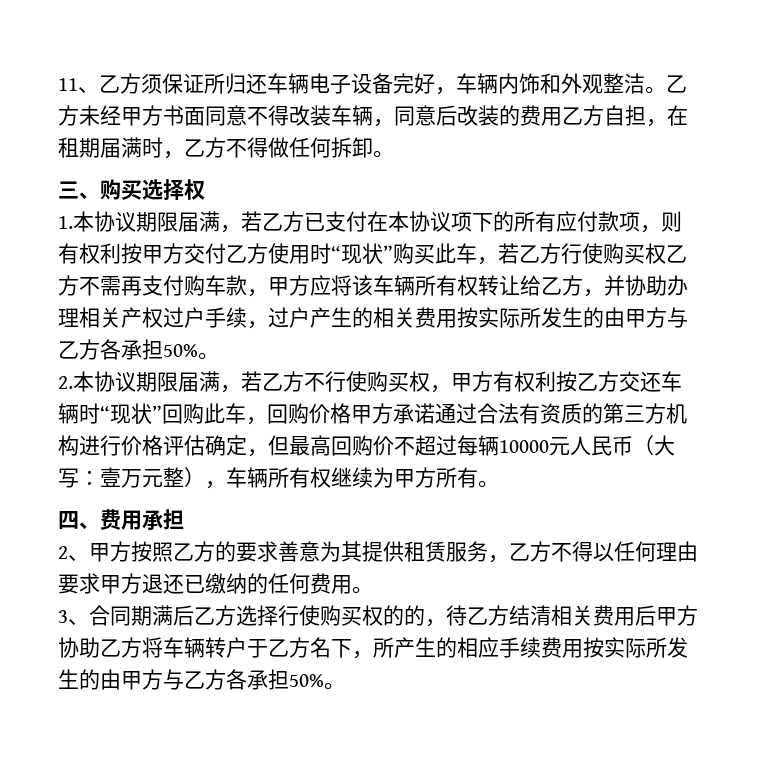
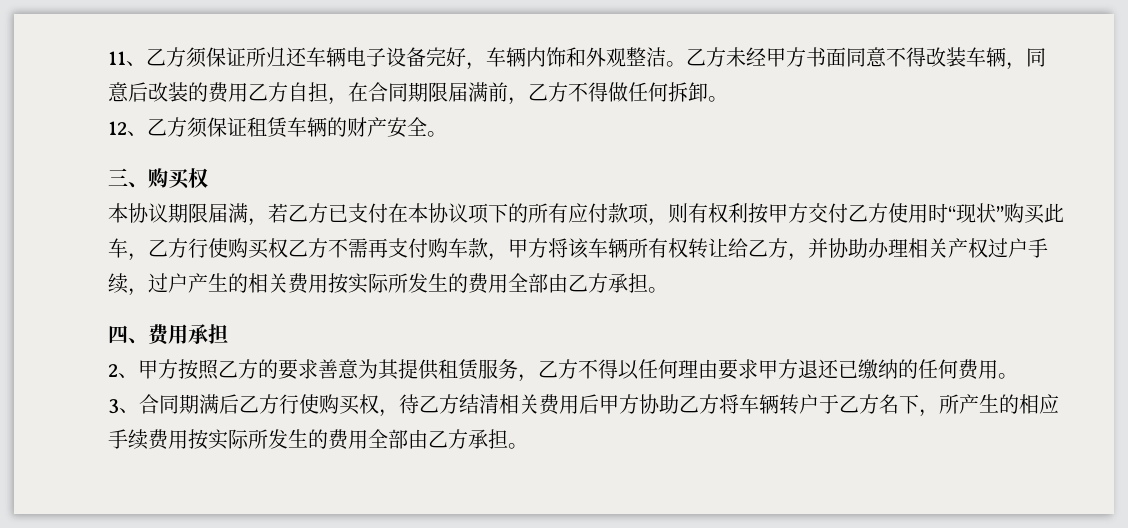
- 乙方未经甲方书面同意不得改装车辆，同意后改装的费用乙方自担，在租期届满时，乙方不得做任何拆卸。
+ 乙方未经甲方书面同意不得改装车辆，同意后改装的费用乙方自担，在合同期限届满前，乙方不得做任何拆卸。
+ 12、乙方须保证租赁车辆的财产安全。
- 三、购买选择权
+ 三、购买权
- 1.本协议期限届满，若乙方已支付在本协议项下的所有应付款项，则有权利按甲方交付乙方使用时“现状”购买此车，若乙方行使购买权乙方不需再支付购车款，甲方应将该车辆所有权转让给乙方，并协助办理相关产权过户手续，过户产生的相关费用按实际所发生的由甲方与乙方各承担50%。
- 2.本协议期限届满，若乙方不行使购买权，甲方有权利按乙方交还车辆时“现状”回购此车，回购价格甲方承诺通过合法有资质的第三方机构进行价格评估确定，但最高回购价不超过每辆10000元人民币（大写：壹万元整），车辆所有权继续为甲方所有。
+ 本协议期限届满，若乙方已支付在本协议项下的所有应付款项，则有权利按甲方交付乙方使用时“现状”购买此车，乙方行使购买权乙方不需再支付购车款，甲方将该车辆所有权转让给乙方，并协助办理相关产权过户手续，过户产生的相关费用按实际所发生的费用全部由乙方承担。
- 3、合同期满后乙方选择行使购买权的的，待乙方结清相关费用后甲方协助乙方将车辆转户于乙方名下，所产生的相应手续费用按实际所发生的由甲方与乙方各承担50%。
+ 3、合同期满后乙方行使购买权，待乙方结清相关费用后甲方协助乙方将车辆转户于乙方名下，所产生的相应手续费用按实际所发生的费用全部由乙方承担。

